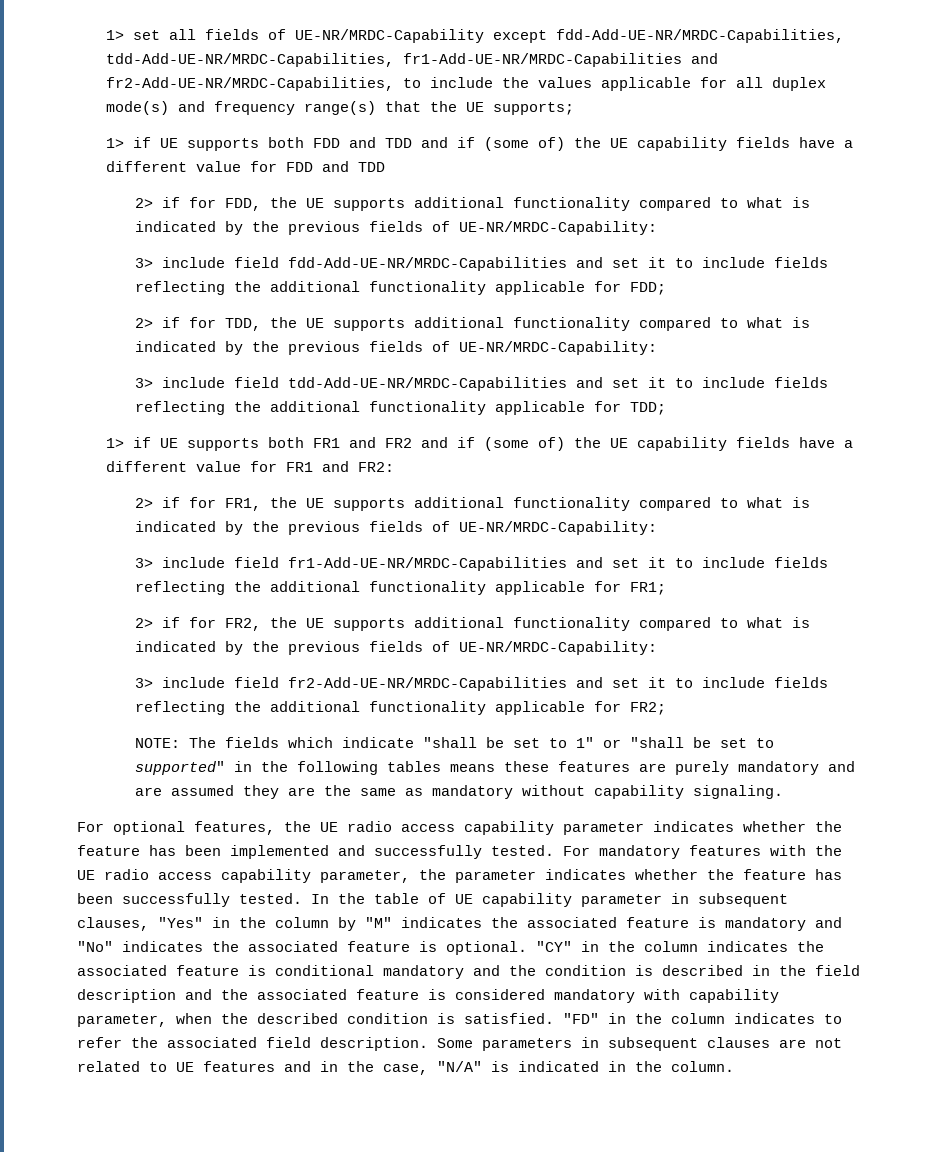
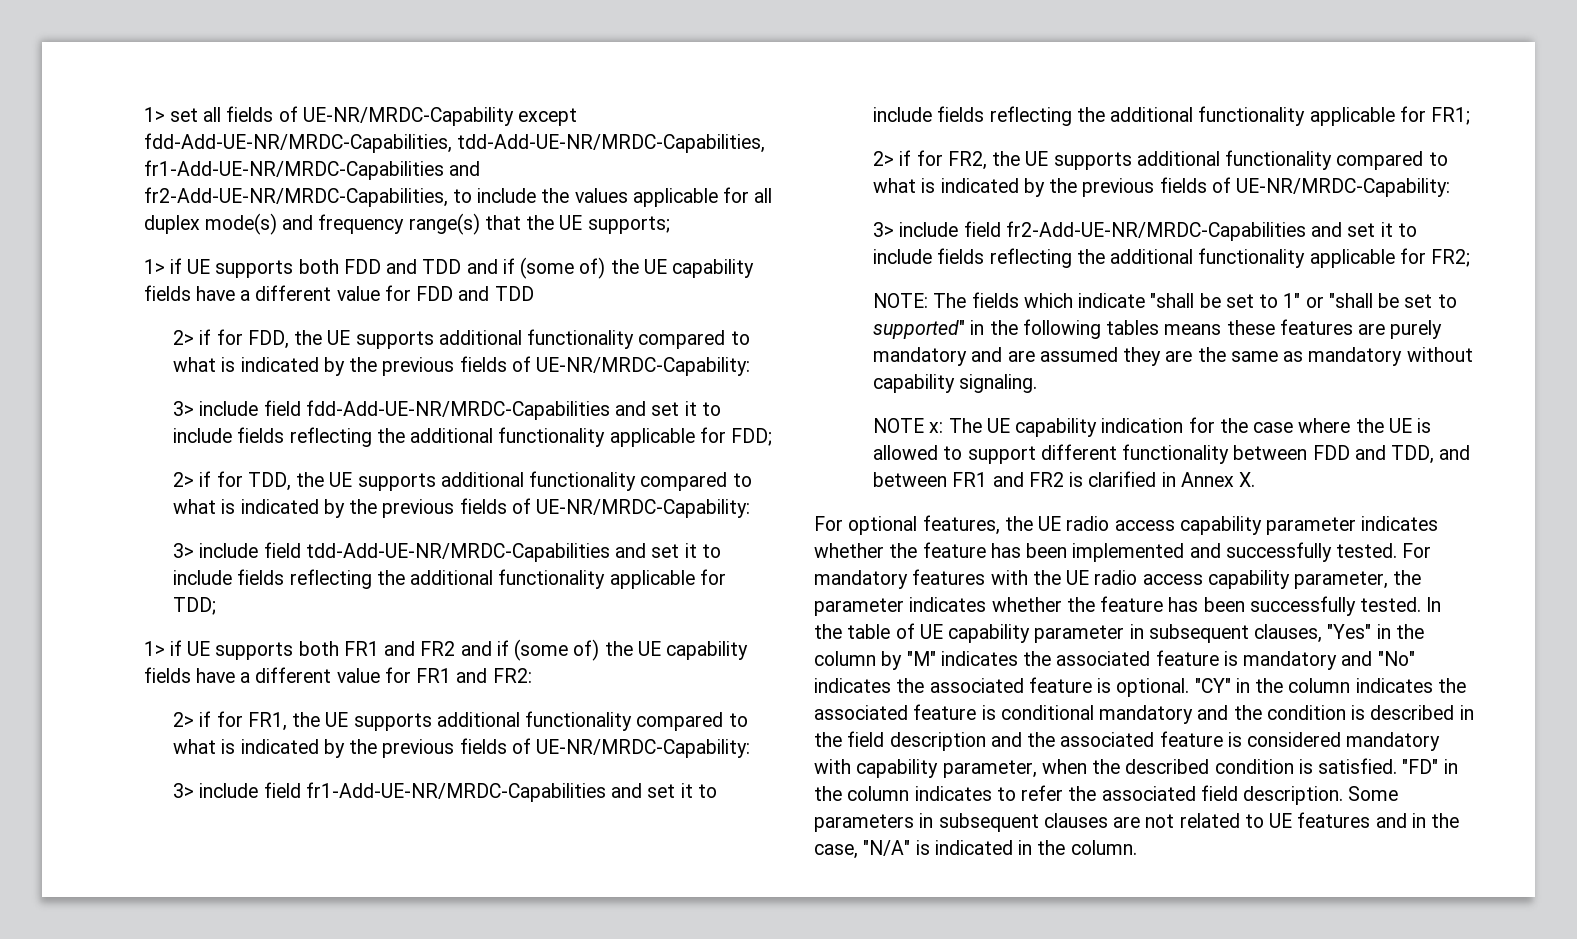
+ NOTE x: The UE capability indication for the case where the UE is allowed to support different functionality between FDD and TDD, and between FR1 and FR2 is clarified in Annex X.

